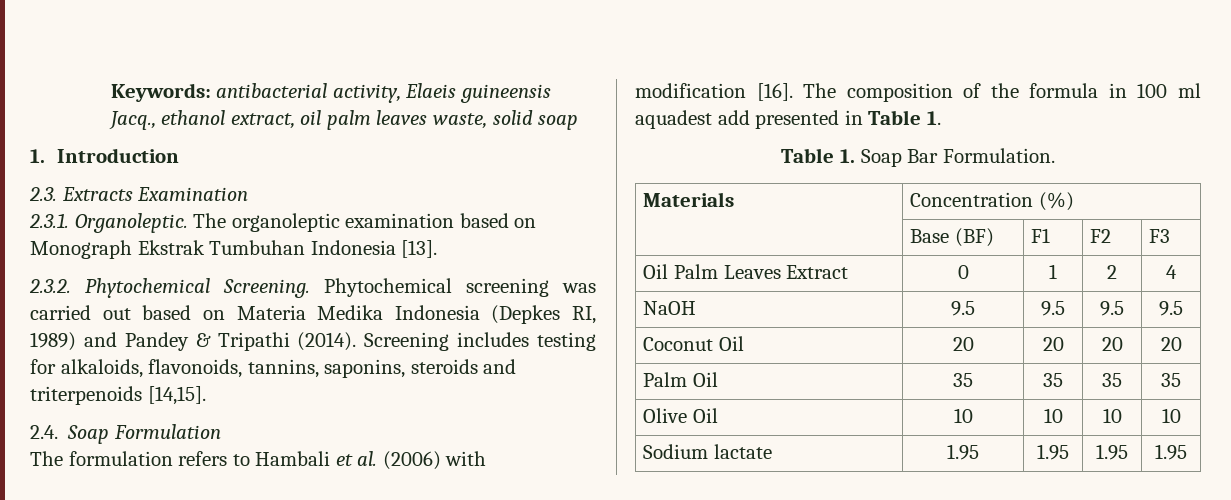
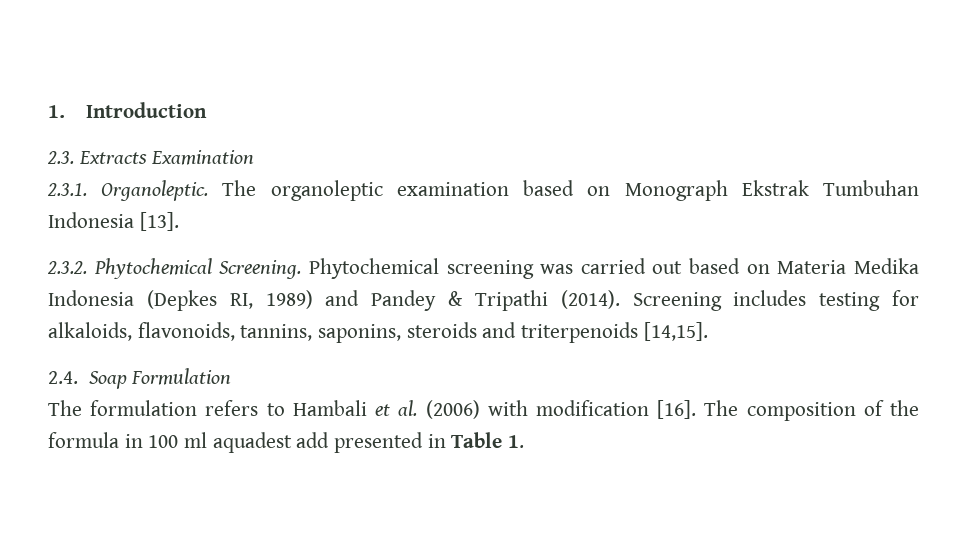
- Keywords: antibacterial activity, Elaeis guineensis Jacq., ethanol extract, oil palm leaves waste, solid soap
- Table 1. Soap Bar Formulation.
- Materials | Concentration (%)
- | Base (BF) | F1 | F2 | F3
- Oil Palm Leaves Extract | 0 | 1 | 2 | 4
- NaOH | 9.5 | 9.5 | 9.5 | 9.5
- Coconut Oil | 20 | 20 | 20 | 20
- Palm Oil | 35 | 35 | 35 | 35
- Olive Oil | 10 | 10 | 10 | 10
- Sodium lactate | 1.95 | 1.95 | 1.95 | 1.95

